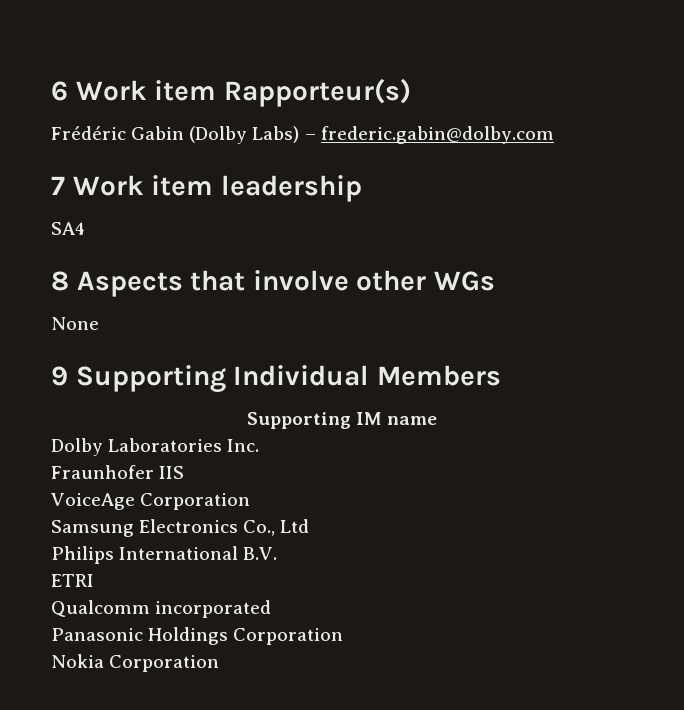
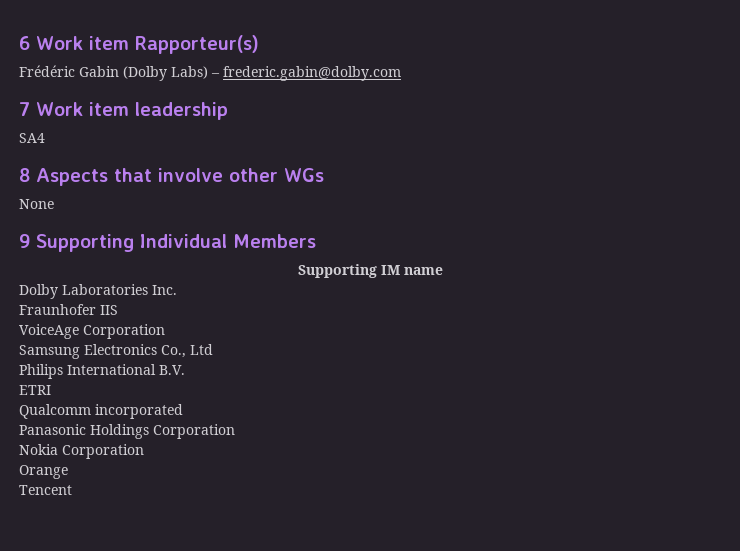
+ Orange
+ Tencent

